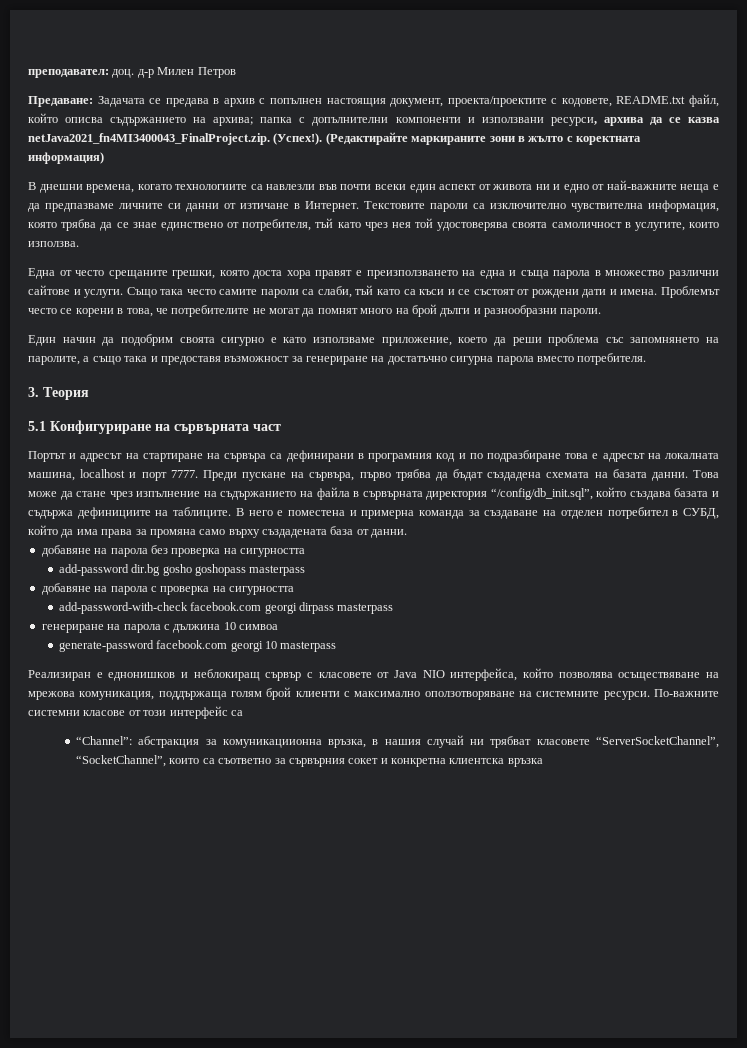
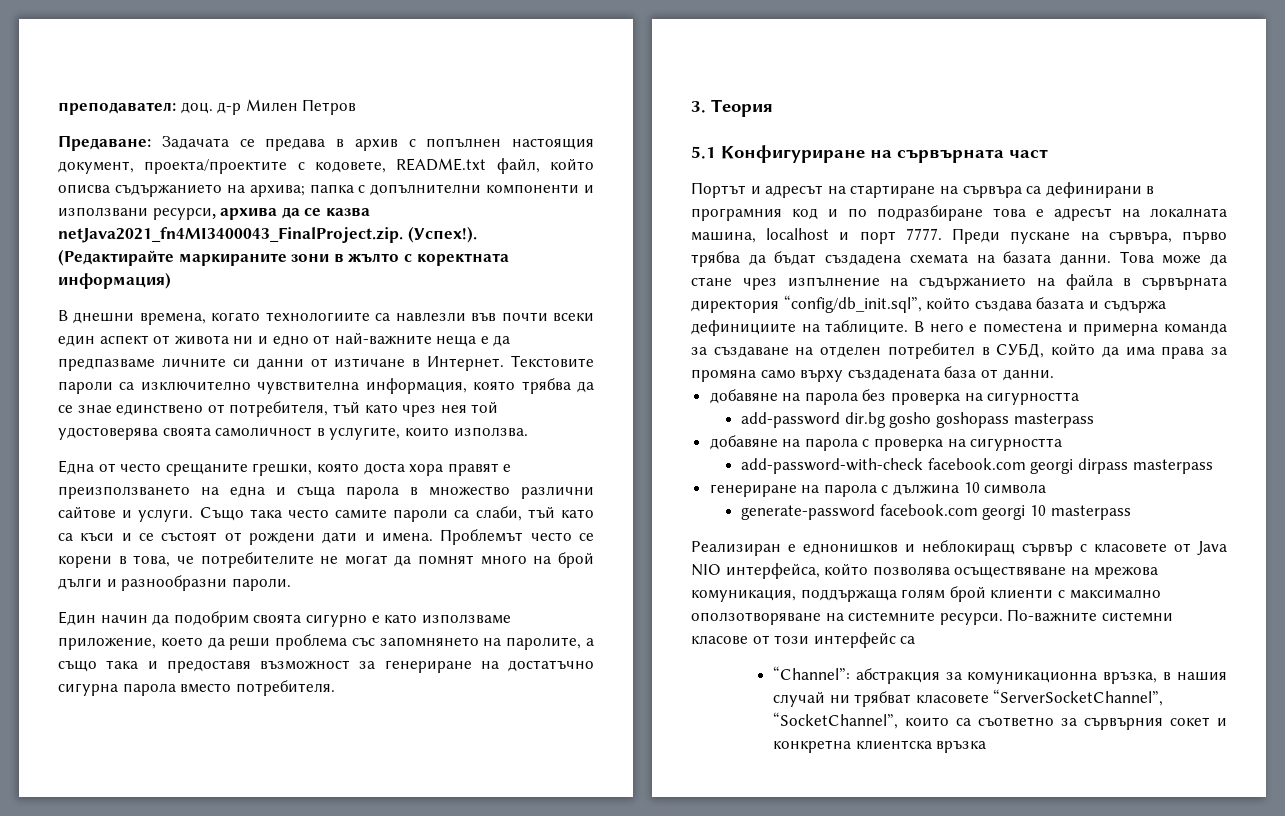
- Това може да стане чрез изпълнение на съдържанието на файла в сървърната директория “/config/db_init.sql”, който създава базата и съдържа дефинициите на таблиците.
+ Това може да стане чрез изпълнение на съдържанието на файла в сървърната директория “config/db_init.sql”, който създава базата и съдържа дефинициите на таблиците.
- генериране на парола с дължина 10 симвоа
+ генериране на парола с дължина 10 символа
- “Channel”: абстракция за комуникациионна връзка, в нашия случай ни трябват класовете “ServerSocketChannel”, “SocketChannel”, които са съответно за сървърния сокет и конкретна клиентска връзка
+ “Channel”: абстракция за комуникационна връзка, в нашия случай ни трябват класовете “ServerSocketChannel”, “SocketChannel”, които са съответно за сървърния сокет и конкретна клиентска връзка

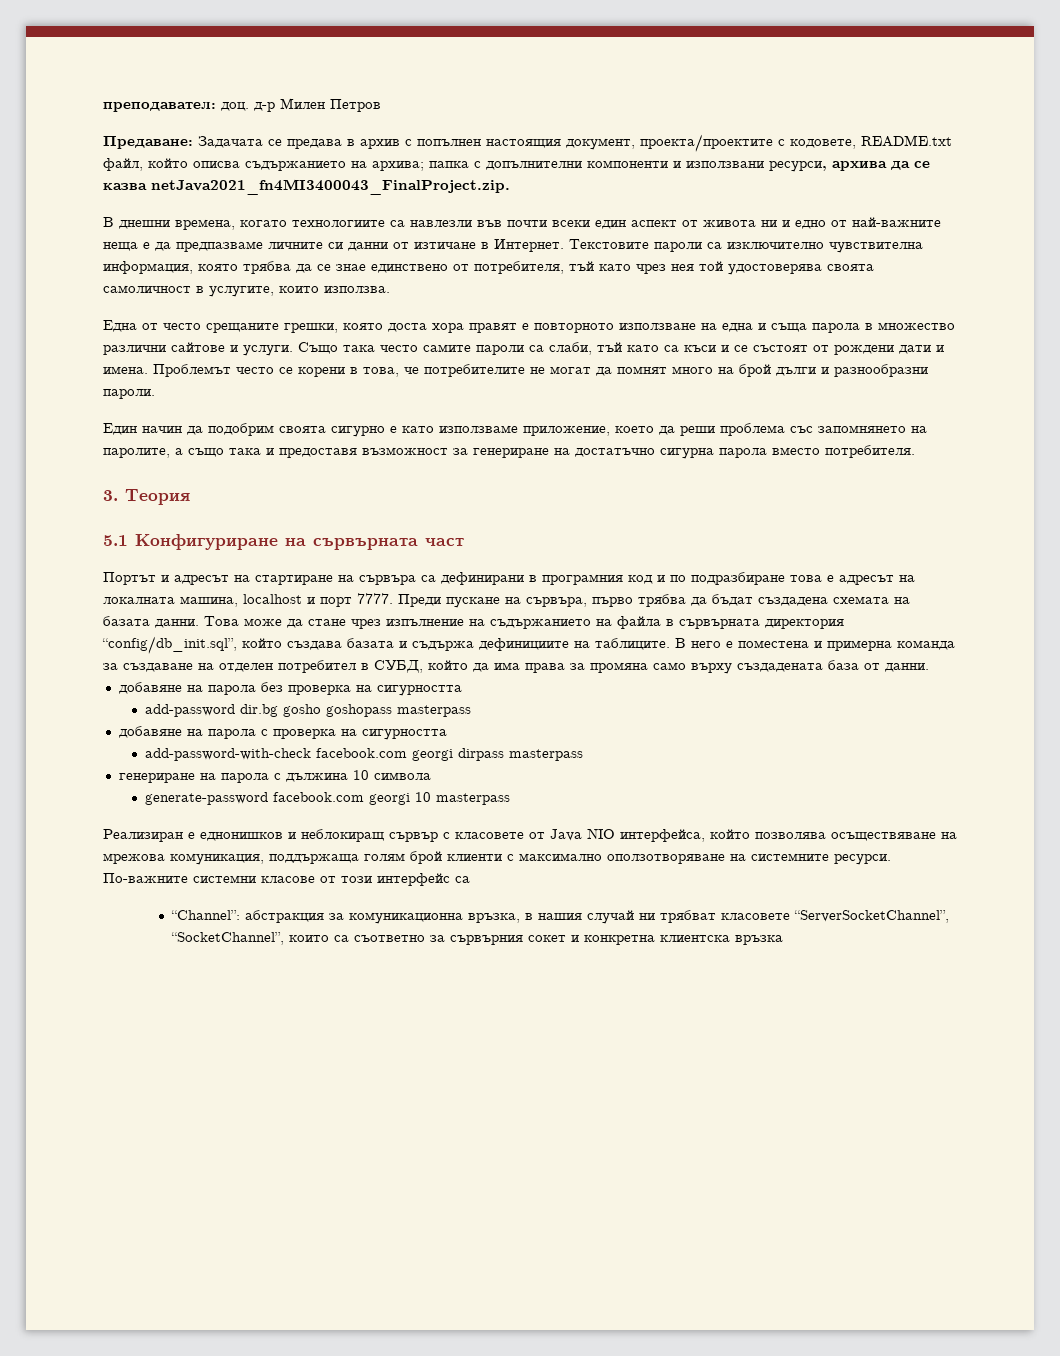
- Предаване: Задачата се предава в архив с попълнен настоящия документ, проекта/проектите с кодовете, README.txt файл, който описва съдържанието на архива; папка с допълнителни компоненти и използвани ресурси, архива да се казва netJava2021_fn4MI3400043_FinalProject.zip. (Успех!). (Редактирайте маркираните зони в жълто с коректната информация)
+ Предаване: Задачата се предава в архив с попълнен настоящия документ, проекта/проектите с кодовете, README.txt файл, който описва съдържанието на архива; папка с допълнителни компоненти и използвани ресурси, архива да се казва netJava2021_fn4MI3400043_FinalProject.zip.
- Една от често срещаните грешки, която доста хора правят е преизползването на една и съща парола в множество различни сайтове и услуги.
+ Една от често срещаните грешки, която доста хора правят е повторното използване на една и съща парола в множество различни сайтове и услуги.

